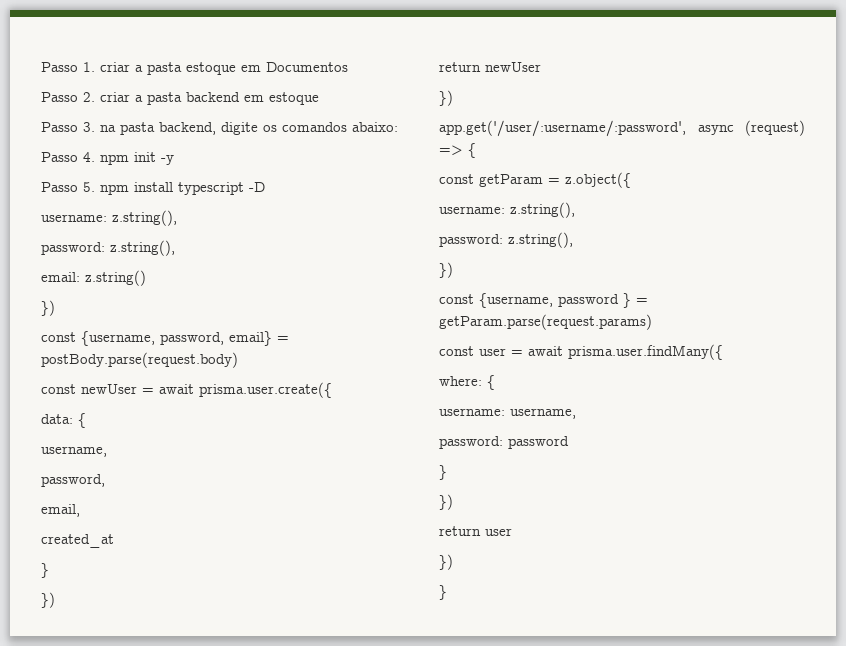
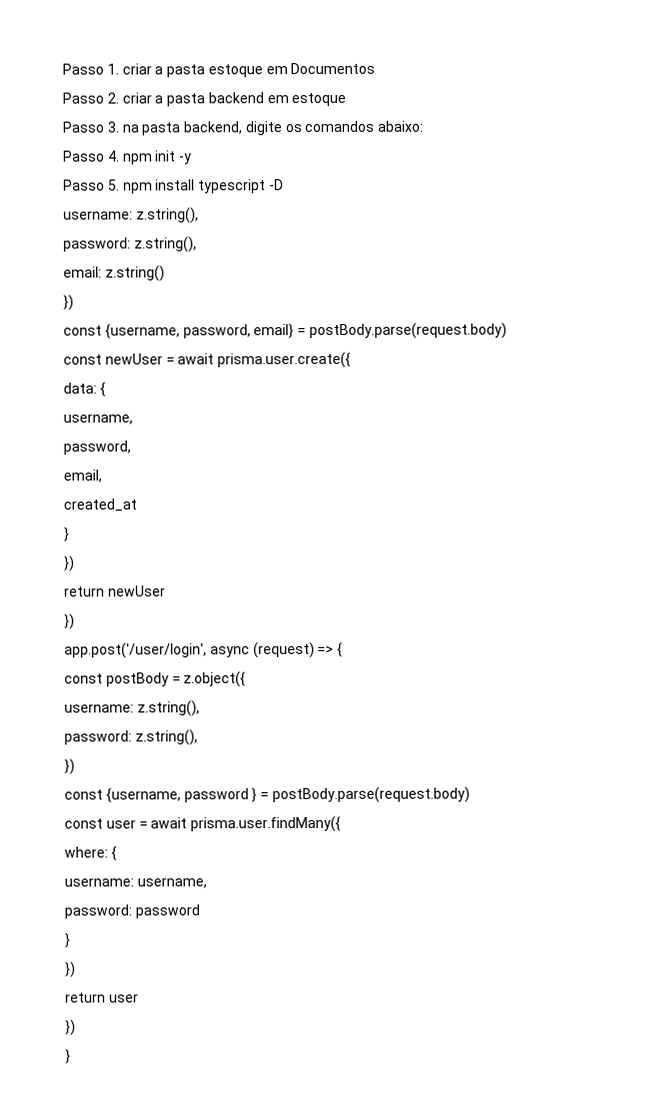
- app.get('/user/:username/:password', async (request) => {
+ app.post('/user/login', async (request) => {
- const getParam = z.object({
+ const postBody = z.object({
- const {username, password } = getParam.parse(request.params)
+ const {username, password } = postBody.parse(request.body)

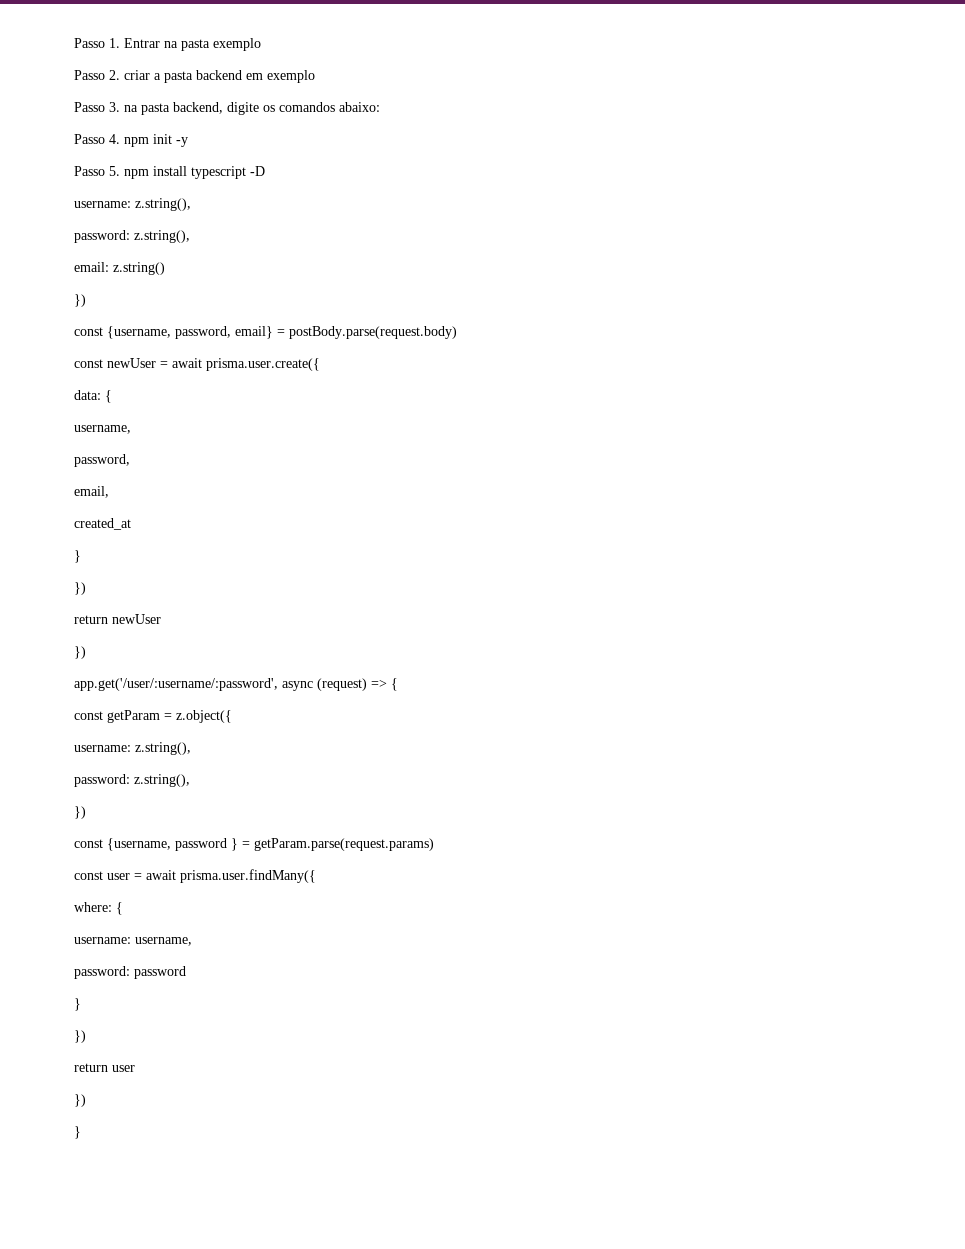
- Passo 1. criar a pasta estoque em Documentos
+ Passo 1. Entrar na pasta exemplo
- Passo 2. criar a pasta backend em estoque
+ Passo 2. criar a pasta backend em exemplo
- app.post('/user/login', async (request) => {
+ app.get('/user/:username/:password', async (request) => {
- const postBody = z.object({
+ const getParam = z.object({
- const {username, password } = postBody.parse(request.body)
+ const {username, password } = getParam.parse(request.params)

